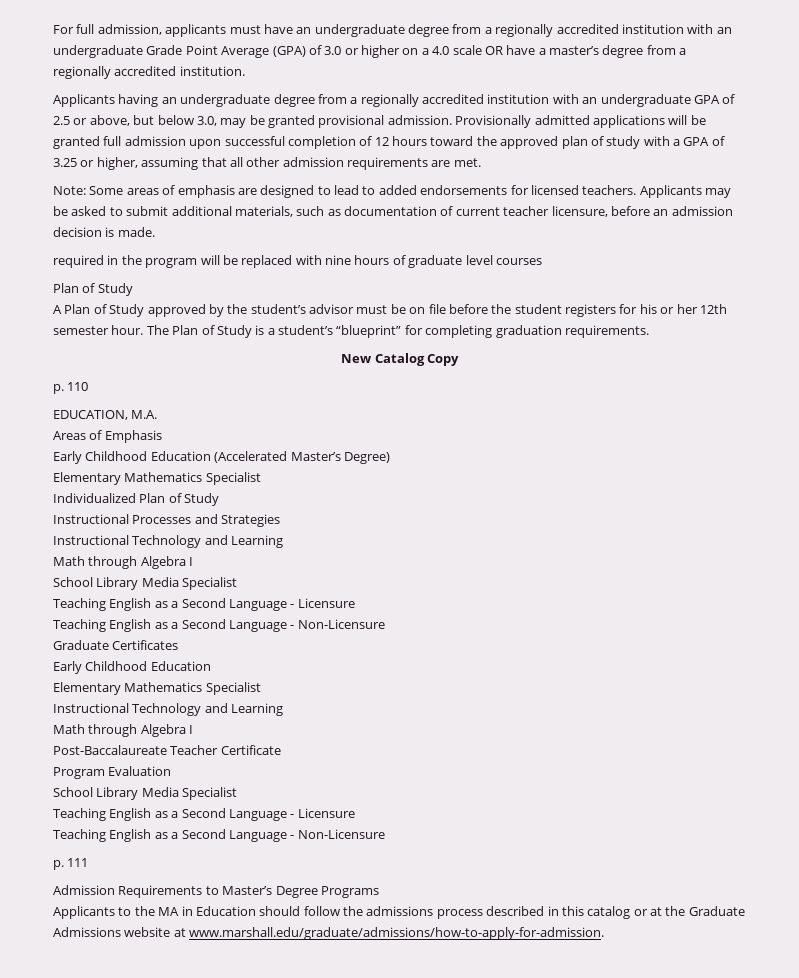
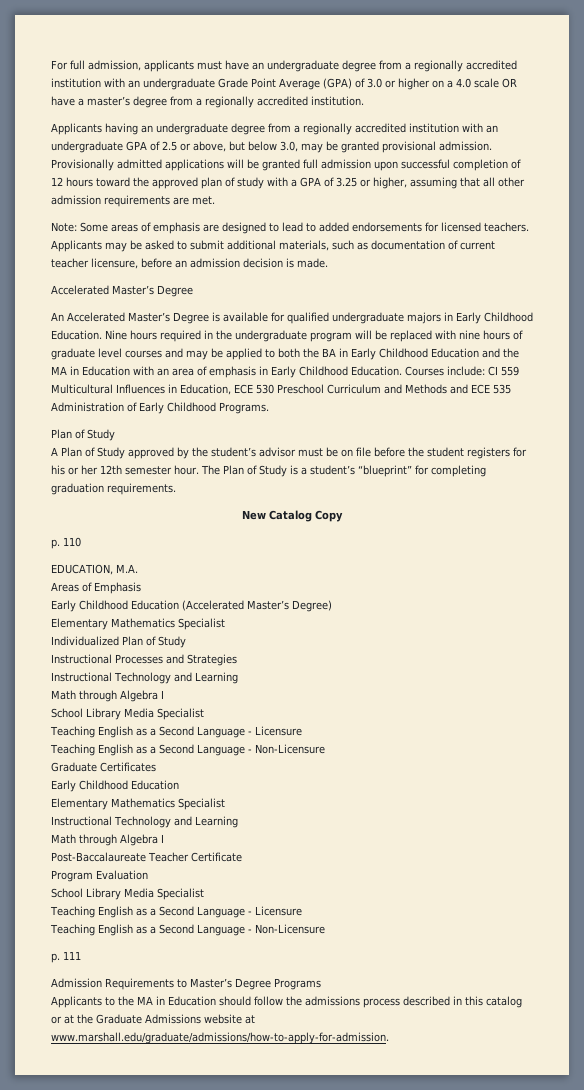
  Applicants may be asked to submit additional materials, such as documentation of current teacher licensure, before an admission decision is made.
- required in the program will be replaced with nine hours of graduate level courses
+ Accelerated Master’s Degree
+ An Accelerated Master’s Degree is available for qualified undergraduate majors in Early Childhood Education. Nine hours required in the undergraduate program will be replaced with nine hours of graduate level courses and may be applied to both the BA in Early Childhood Education and the MA in Education with an area of emphasis in Early Childhood Education. Courses include: CI 559 Multicultural Influences in Education, ECE 530 Preschool Curriculum and Methods and ECE 535 Administration of Early Childhood Programs.

